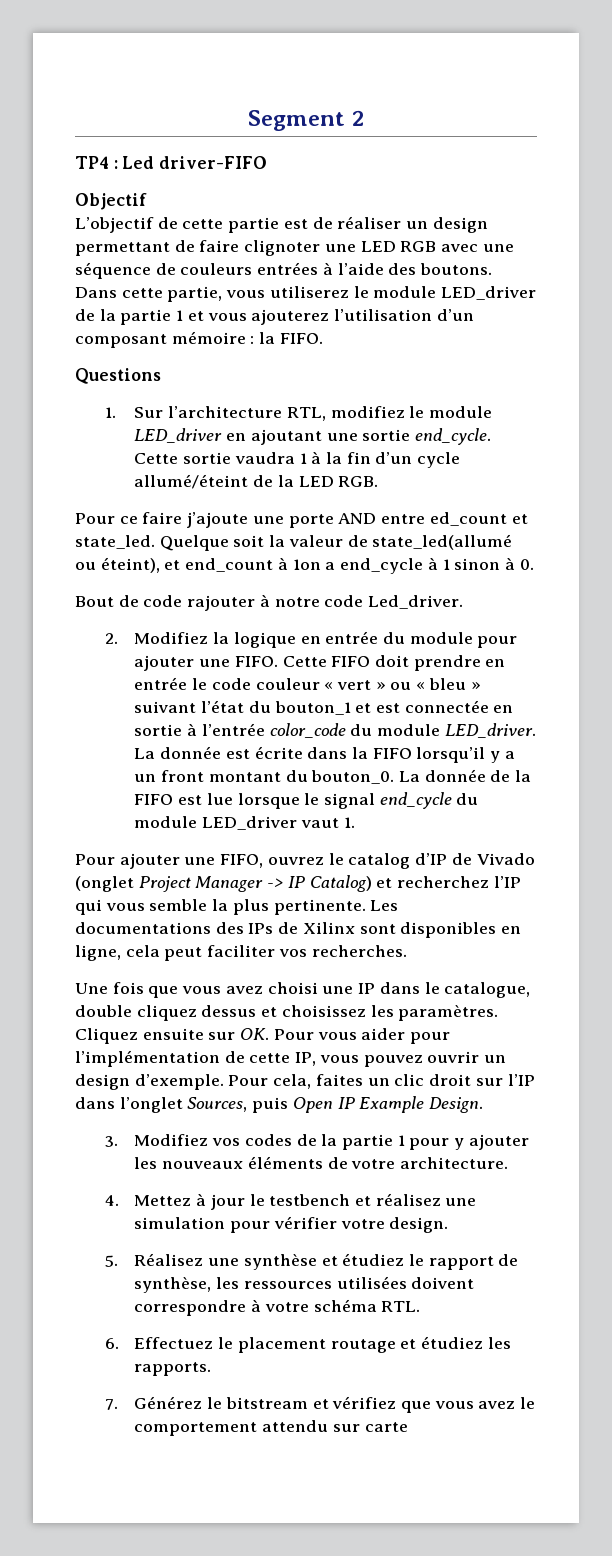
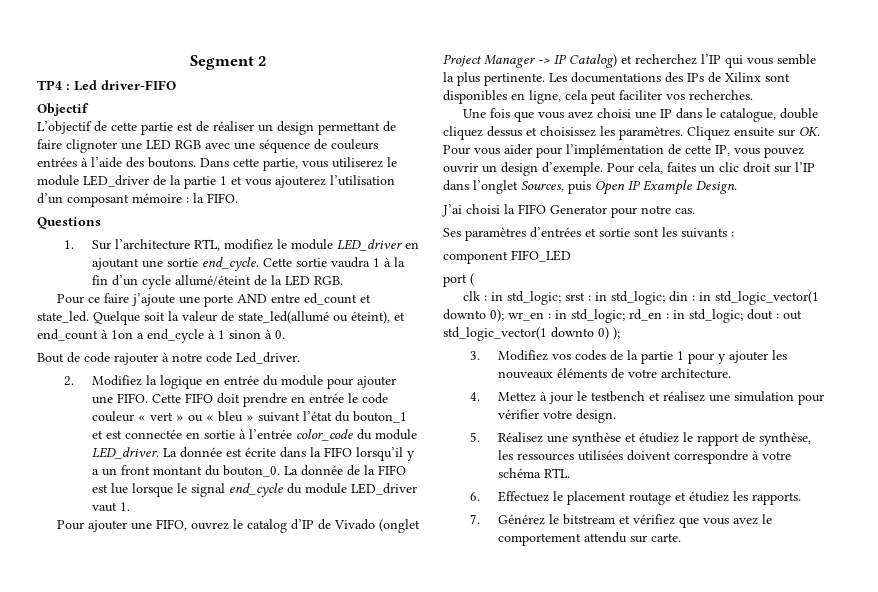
+ J’ai choisi la FIFO Generator pour notre cas.
+ Ses paramètres d’entrées et sortie sont les suivants :
+ component FIFO_LED
+ port (
+ clk : in std_logic; srst : in std_logic; din : in std_logic_vector(1 downto 0); wr_en : in std_logic; rd_en : in std_logic; dout : out std_logic_vector(1 downto 0) );
- 7. Générez le bitstream et vérifiez que vous avez le comportement attendu sur carte
+ 7. Générez le bitstream et vérifiez que vous avez le comportement attendu sur carte.

